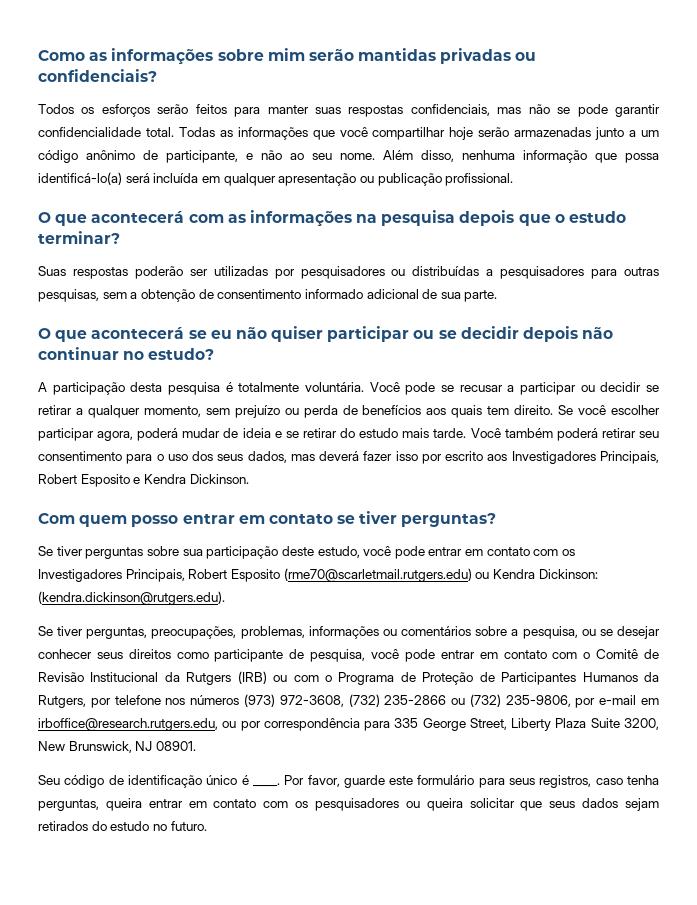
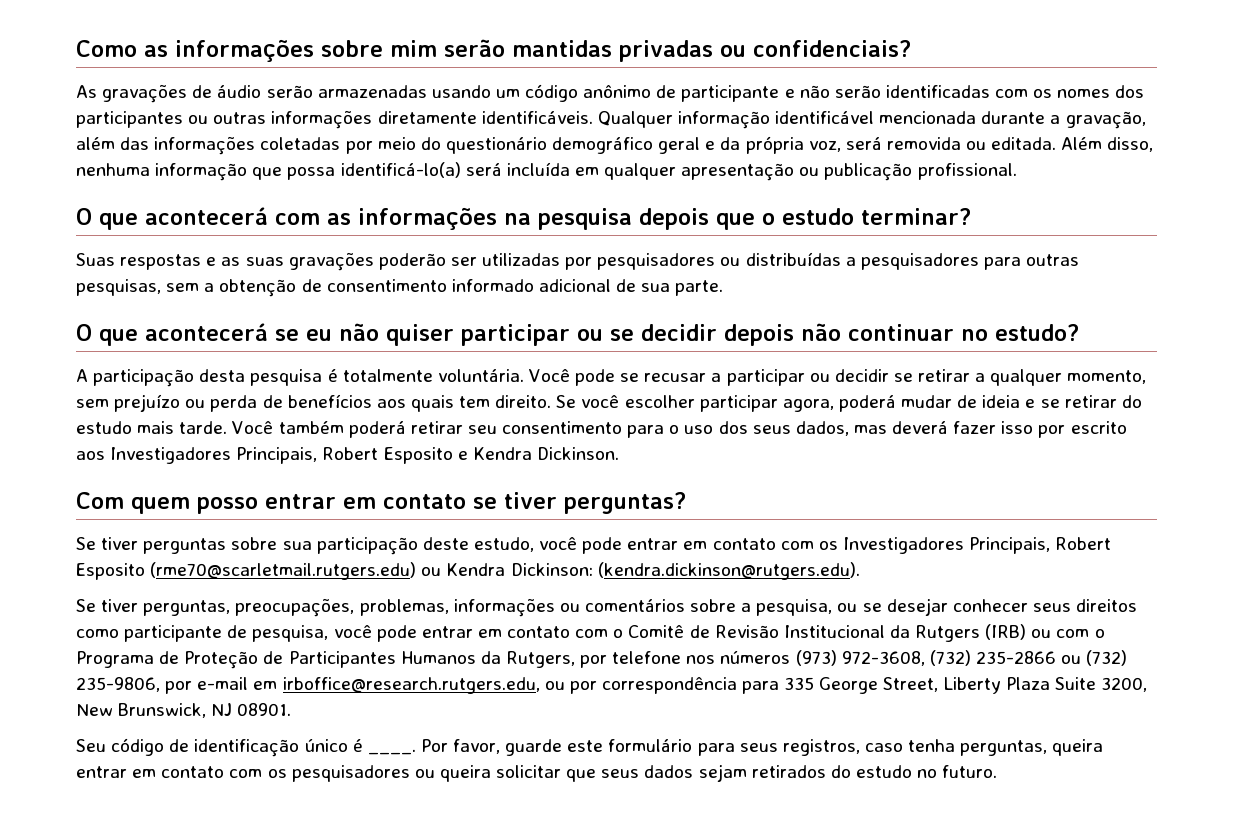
- Todos os esforços serão feitos para manter suas respostas confidenciais, mas não se pode garantir confidencialidade total. Todas as informações que você compartilhar hoje serão armazenadas junto a um código anônimo de participante, e não ao seu nome.
+ As gravações de áudio serão armazenadas usando um código anônimo de participante e não serão identificadas com os nomes dos participantes ou outras informações diretamente identificáveis. Qualquer informação identificável mencionada durante a gravação, além das informações coletadas por meio do questionário demográfico geral e da própria voz, será removida ou editada.
- Suas respostas poderão ser utilizadas por pesquisadores ou distribuídas a pesquisadores para outras pesquisas, sem a obtenção de consentimento informado adicional de sua parte.
+ Suas respostas e as suas gravações poderão ser utilizadas por pesquisadores ou distribuídas a pesquisadores para outras pesquisas, sem a obtenção de consentimento informado adicional de sua parte.

